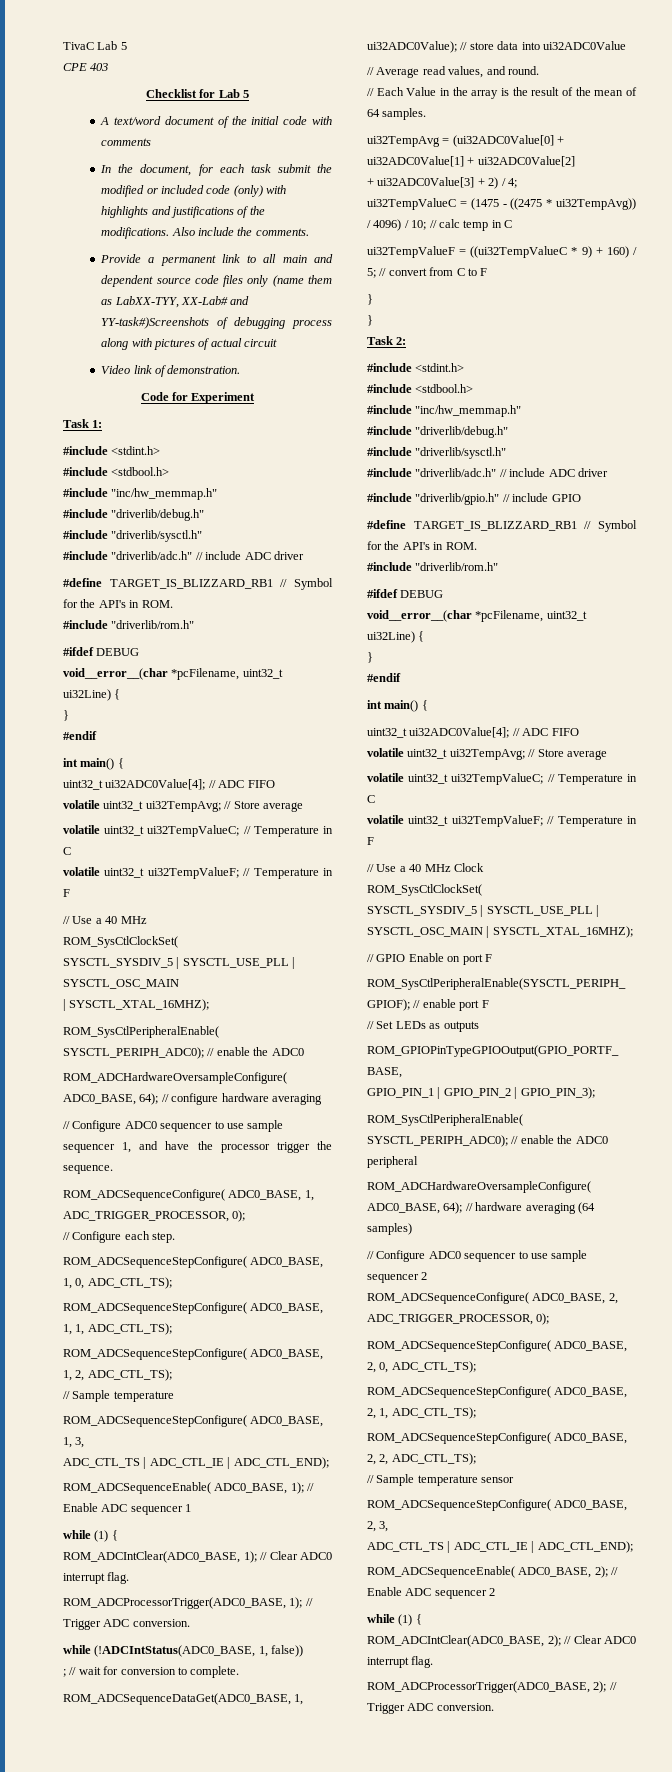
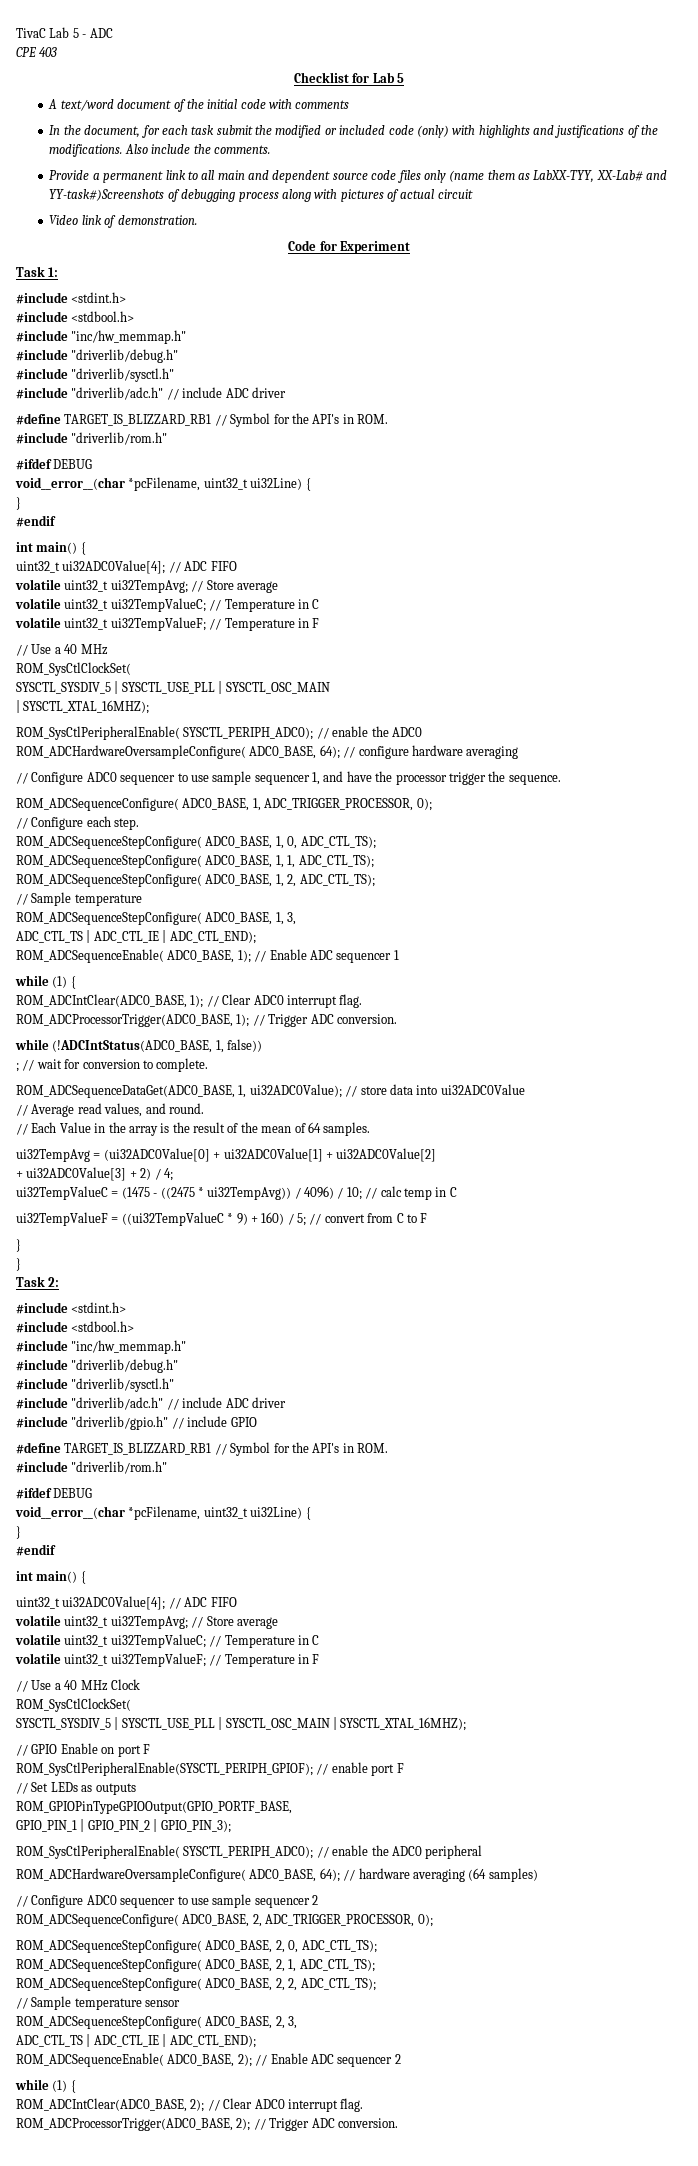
- TivaC Lab 5
+ TivaC Lab 5 - ADC

